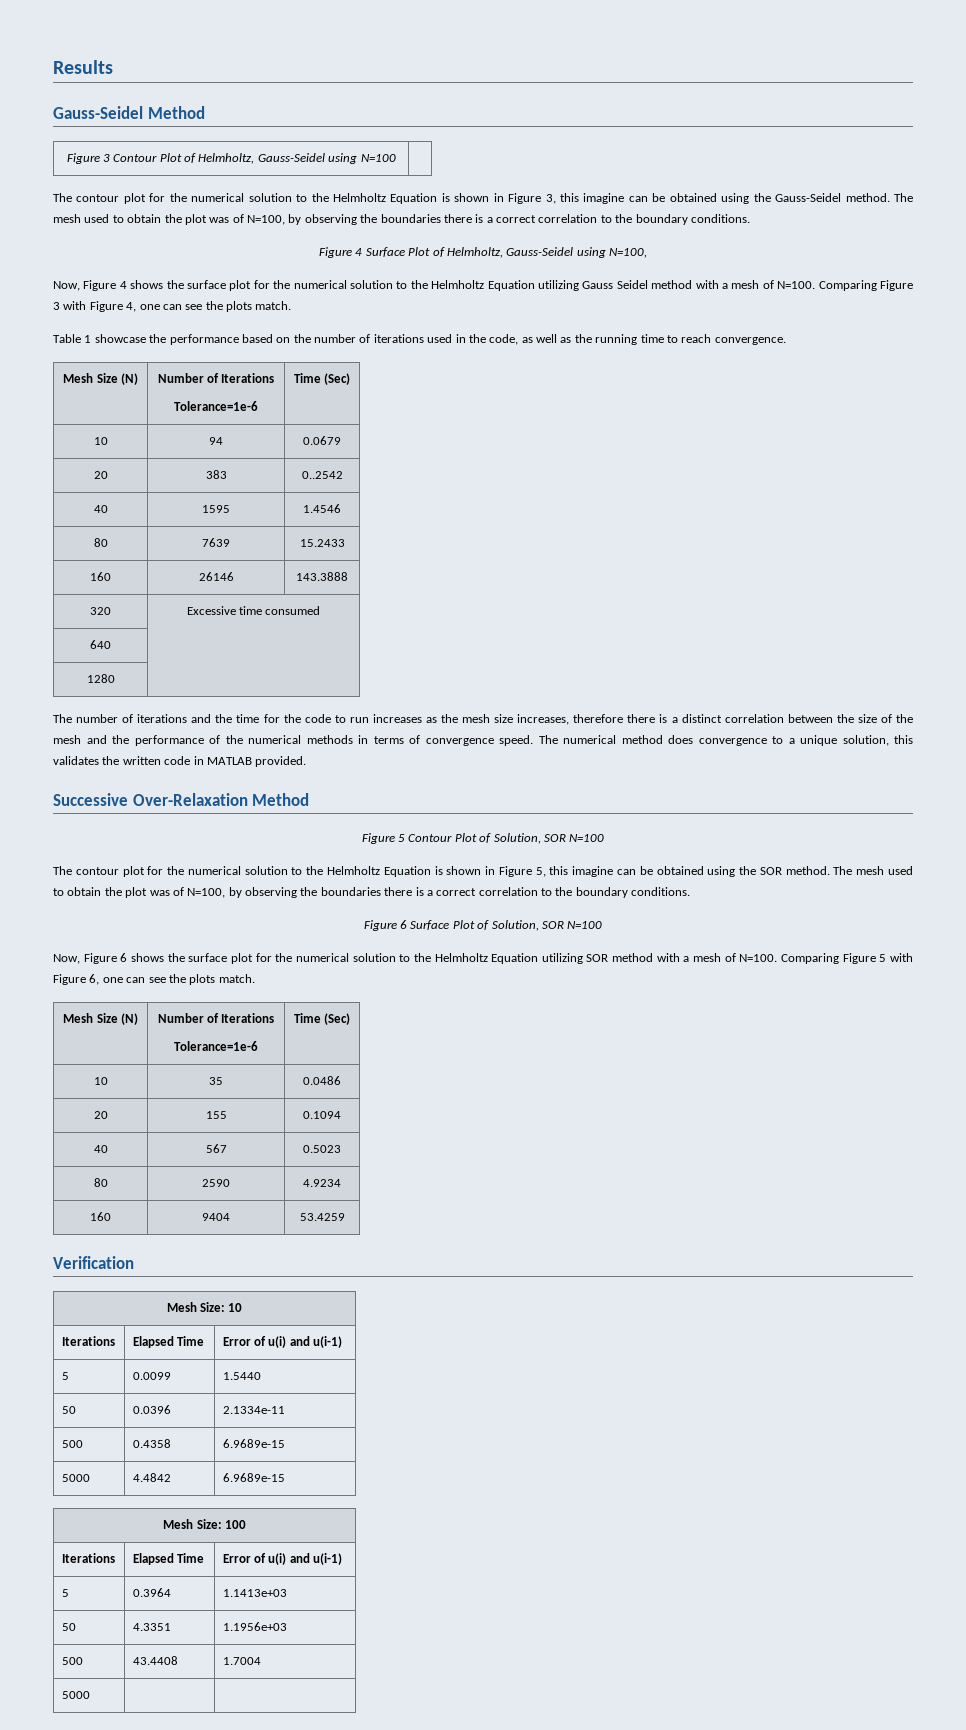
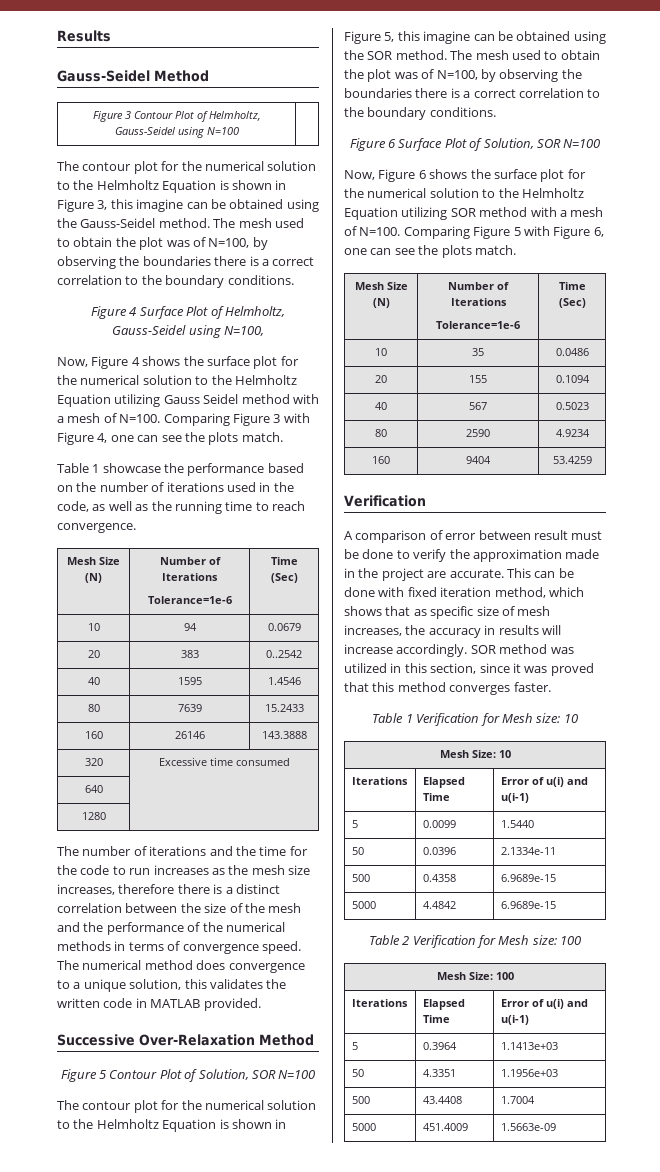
+ A comparison of error between result must be done to verify the approximation made in the project are accurate. This can be done with fixed iteration method, which shows that as specific size of mesh increases, the accuracy in results will increase accordingly. SOR method was utilized in this section, since it was proved that this method converges faster.
+ Table 1 Verification for Mesh size: 10
+ Table 2 Verification for Mesh size: 100
- 5000 | |
+ 5000 | 451.4009 | 1.5663e-09

